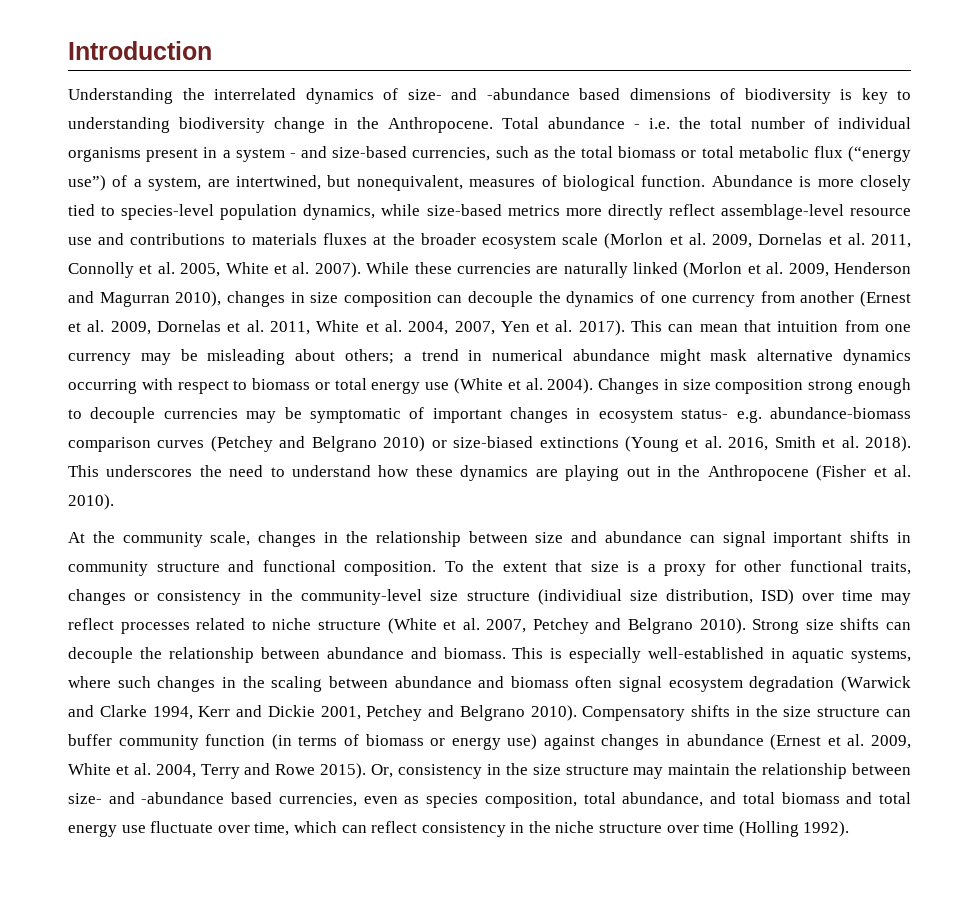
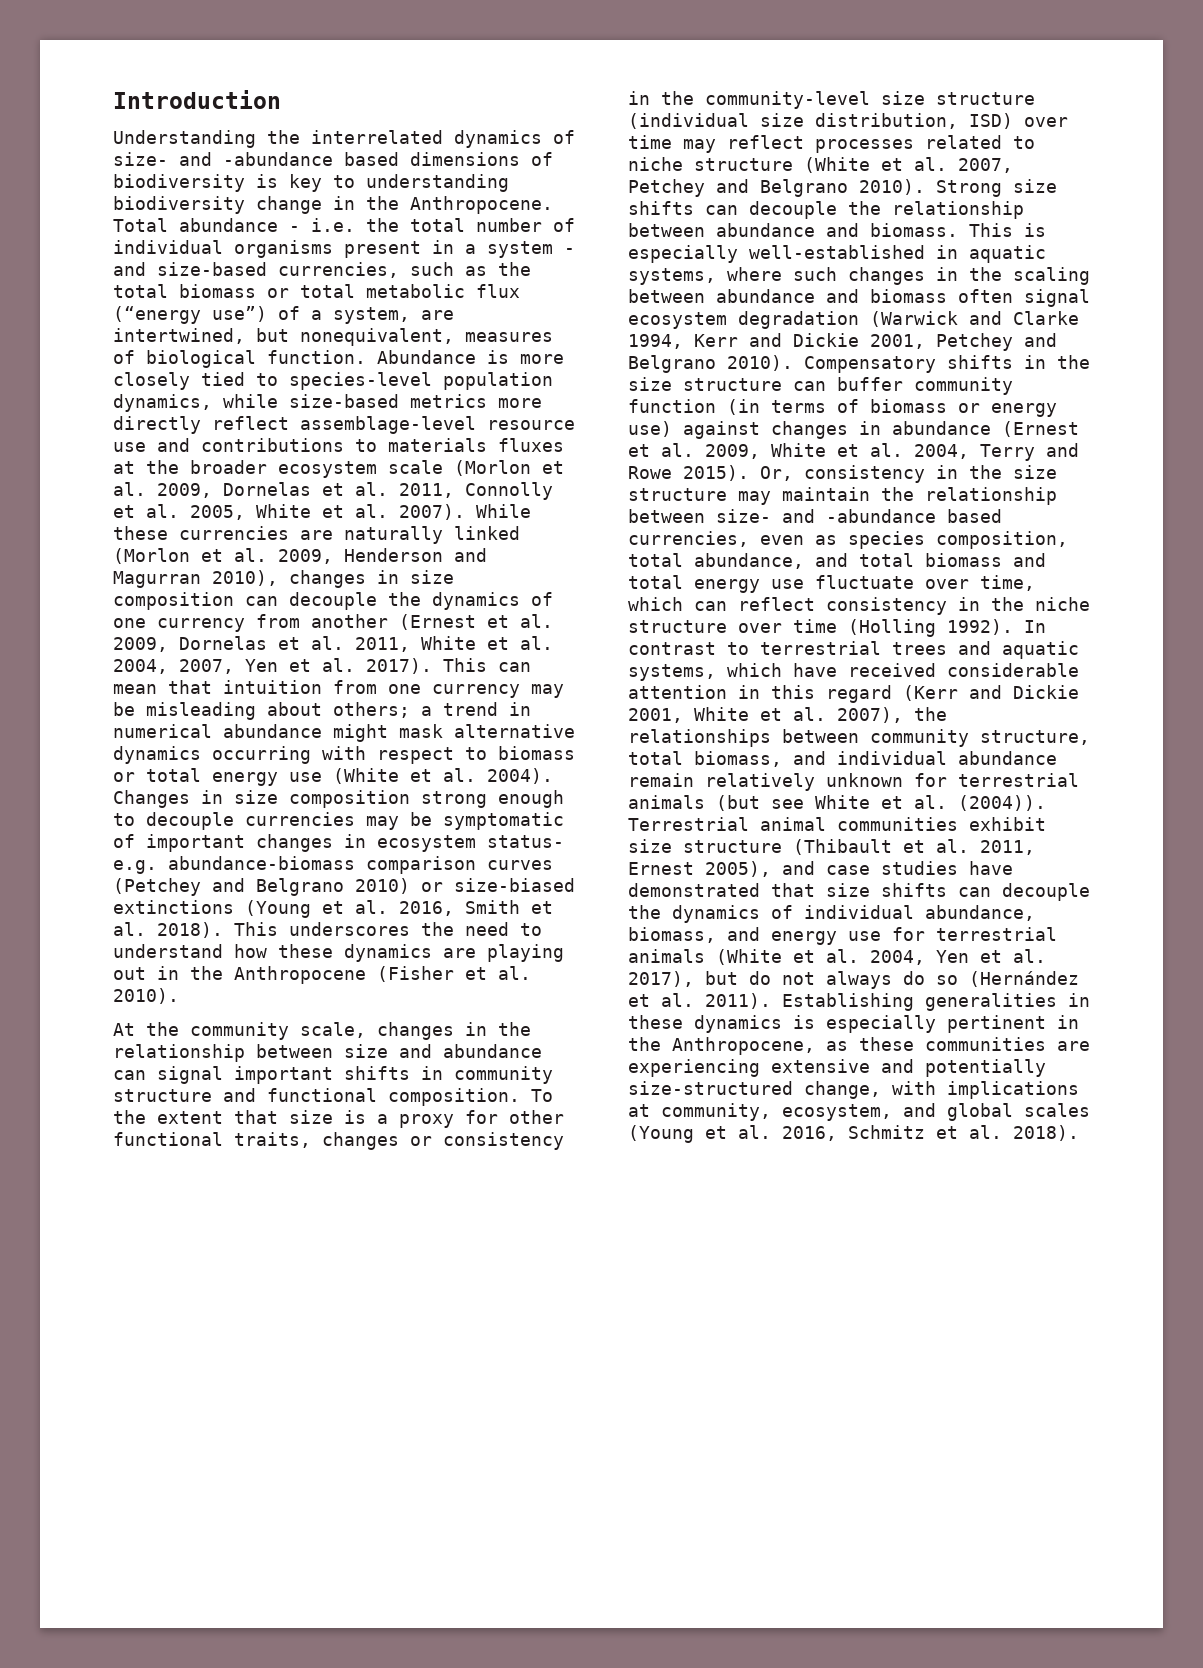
- To the extent that size is a proxy for other functional traits, changes or consistency in the community-level size structure (individiual size distribution, ISD) over time may reflect processes related to niche structure (White et al. 2007, Petchey and Belgrano 2010).
+ To the extent that size is a proxy for other functional traits, changes or consistency in the community-level size structure (individual size distribution, ISD) over time may reflect processes related to niche structure (White et al. 2007, Petchey and Belgrano 2010).
+ In contrast to terrestrial trees and aquatic systems, which have received considerable attention in this regard (Kerr and Dickie 2001, White et al. 2007), the relationships between community structure, total biomass, and individual abundance remain relatively unknown for terrestrial animals (but see White et al. (2004)). Terrestrial animal communities exhibit size structure (Thibault et al. 2011, Ernest 2005), and case studies have demonstrated that size shifts can decouple the dynamics of individual abundance, biomass, and energy use for terrestrial animals (White et al. 2004, Yen et al. 2017), but do not always do so (Hernández et al. 2011). Establishing generalities in these dynamics is especially pertinent in the Anthropocene, as these communities are experiencing extensive and potentially size-structured change, with implications at community, ecosystem, and global scales (Young et al. 2016, Schmitz et al. 2018).

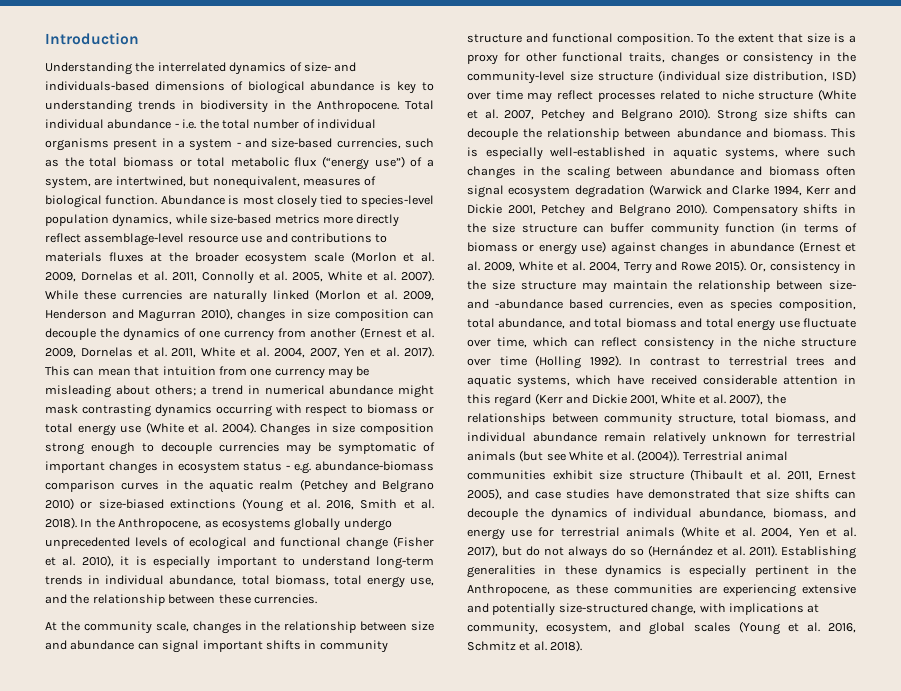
- Understanding the interrelated dynamics of size- and -abundance based dimensions of biodiversity is key to understanding biodiversity change in the Anthropocene.
+ Understanding the interrelated dynamics of size- and individuals-based dimensions of biological abundance is key to understanding trends in biodiversity in the Anthropocene.
- Total abundance - i.e. the total number of individual organisms present in a system - and size-based currencies, such as the total biomass or total metabolic flux (“energy use”) of a system, are intertwined, but nonequivalent, measures of biological function.
+ Total individual abundance - i.e. the total number of individual organisms present in a system - and size-based currencies, such as the total biomass or total metabolic flux (“energy use”) of a system, are intertwined, but nonequivalent, measures of biological function.
- Abundance is more closely tied to species-level population dynamics, while size-based metrics more directly reflect assemblage-level resource use and contributions to materials fluxes at the broader ecosystem scale (Morlon et al. 2009, Dornelas et al. 2011, Connolly et al. 2005, White et al. 2007).
+ Abundance is most closely tied to species-level population dynamics, while size-based metrics more directly reflect assemblage-level resource use and contributions to materials fluxes at the broader ecosystem scale (Morlon et al. 2009, Dornelas et al. 2011, Connolly et al. 2005, White et al. 2007).
- This can mean that intuition from one currency may be misleading about others; a trend in numerical abundance might mask alternative dynamics occurring with respect to biomass or total energy use (White et al. 2004).
+ This can mean that intuition from one currency may be misleading about others; a trend in numerical abundance might mask contrasting dynamics occurring with respect to biomass or total energy use (White et al. 2004).
- Changes in size composition strong enough to decouple currencies may be symptomatic of important changes in ecosystem status- e.g. abundance-biomass comparison curves (Petchey and Belgrano 2010) or size-biased extinctions (Young et al. 2016, Smith et al. 2018).
+ Changes in size composition strong enough to decouple currencies may be symptomatic of important changes in ecosystem status - e.g. abundance-biomass comparison curves in the aquatic realm (Petchey and Belgrano 2010) or size-biased extinctions (Young et al. 2016, Smith et al. 2018).
- This underscores the need to understand how these dynamics are playing out in the Anthropocene (Fisher et al. 2010).
+ In the Anthropocene, as ecosystems globally undergo unprecedented levels of ecological and functional change (Fisher et al. 2010), it is especially important to understand long-term trends in individual abundance, total biomass, total energy use, and the relationship between these currencies.

